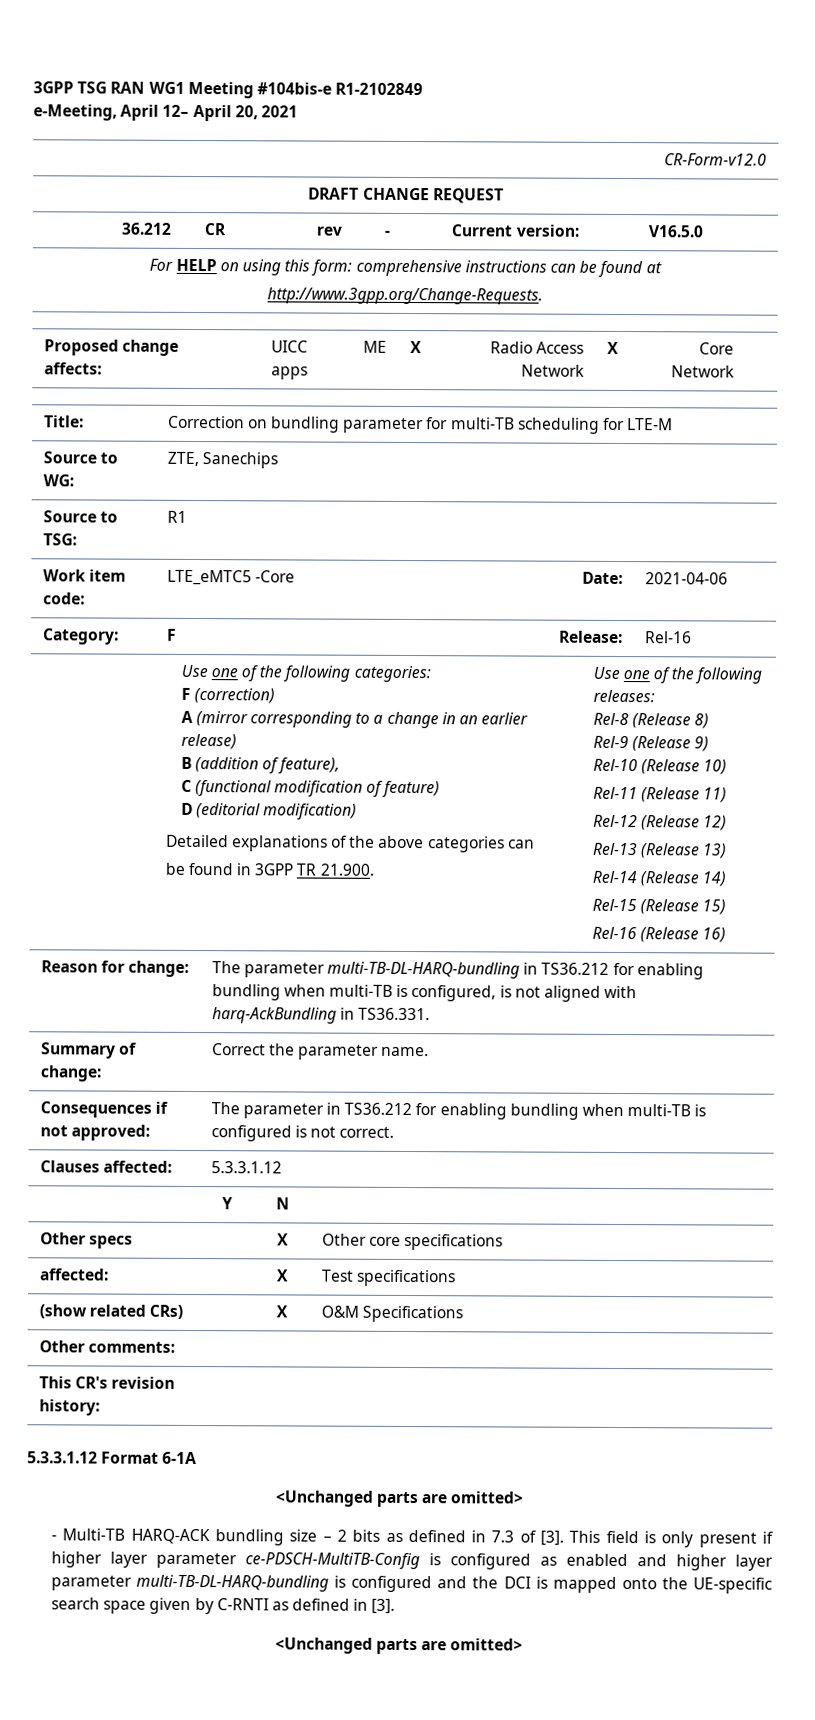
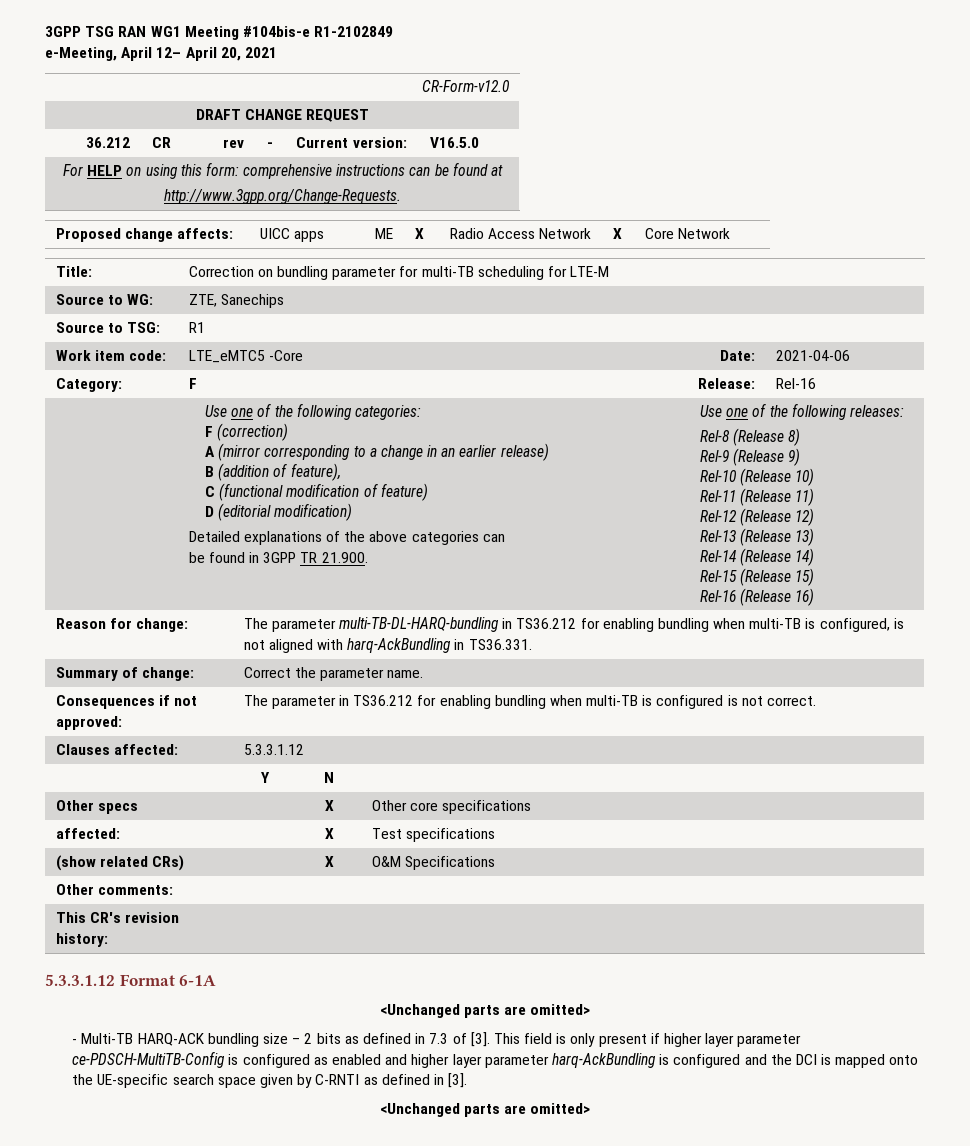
- This field is only present if higher layer parameter ce-PDSCH-MultiTB-Config is configured as enabled and higher layer parameter multi-TB-DL-HARQ-bundling is configured and the DCI is mapped onto the UE-specific search space given by C-RNTI as defined in [3].
+ This field is only present if higher layer parameter ce-PDSCH-MultiTB-Config is configured as enabled and higher layer parameter harq-AckBundling is configured and the DCI is mapped onto the UE-specific search space given by C-RNTI as defined in [3].

